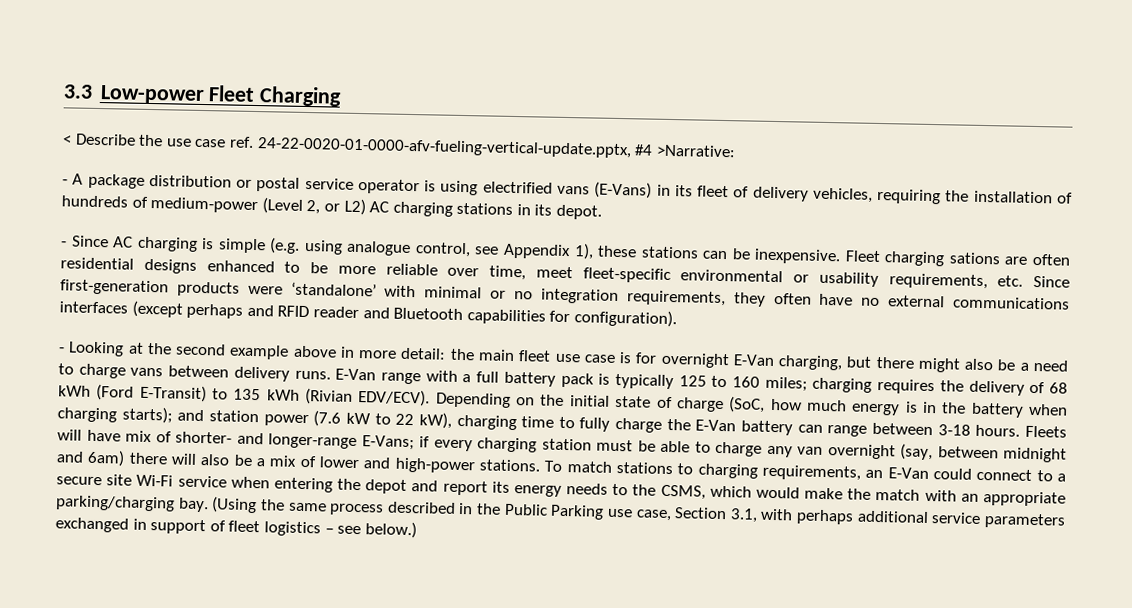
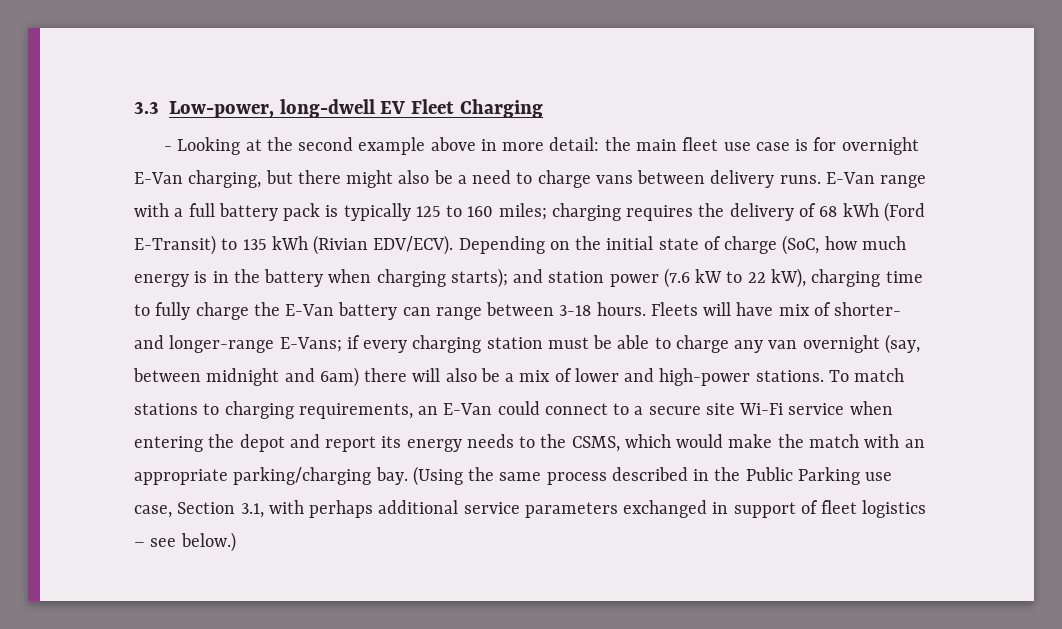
- 3.3 Low-power Fleet Charging
+ 3.3 Low-power, long-dwell EV Fleet Charging
- < Describe the use case ref. 24-22-0020-01-0000-afv-fueling-vertical-update.pptx, #4 >Narrative:
- - A package distribution or postal service operator is using electrified vans (E-Vans) in its fleet of delivery vehicles, requiring the installation of hundreds of medium-power (Level 2, or L2) AC charging stations in its depot.
- - Since AC charging is simple (e.g. using analogue control, see Appendix 1), these stations can be inexpensive. Fleet charging sations are often residential designs enhanced to be more reliable over time, meet fleet-specific environmental or usability requirements, etc. Since first-generation products were ‘standalone’ with minimal or no integration requirements, they often have no external communications interfaces (except perhaps and RFID reader and Bluetooth capabilities for configuration).

